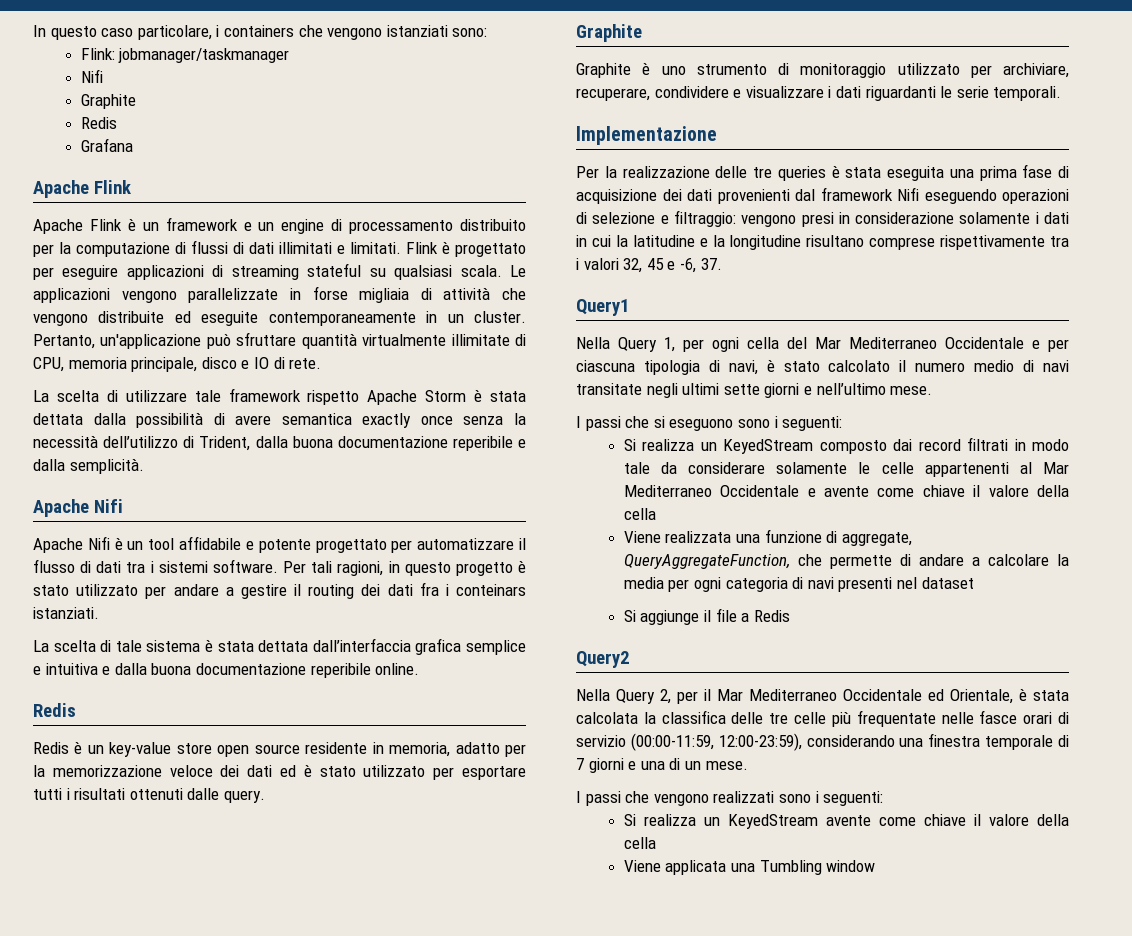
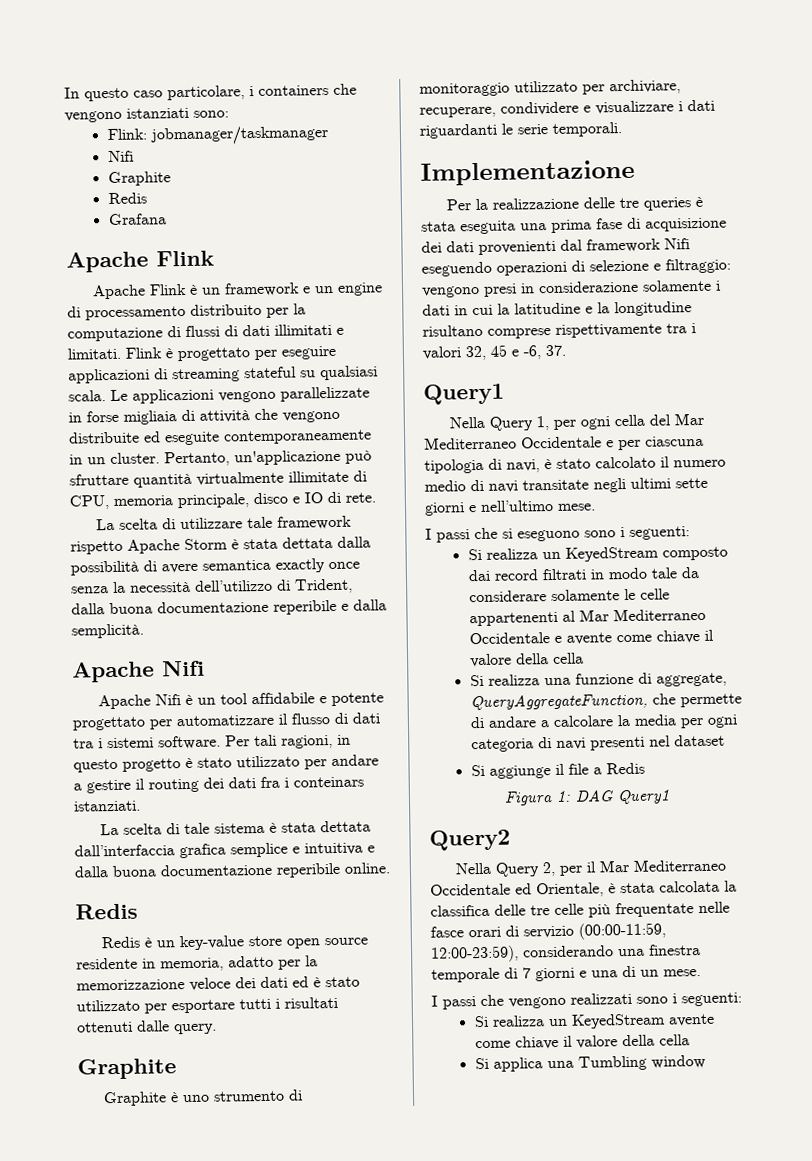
- Viene realizzata una funzione di aggregate, QueryAggregateFunction, che permette di andare a calcolare la media per ogni categoria di navi presenti nel dataset
+ Si realizza una funzione di aggregate, QueryAggregateFunction, che permette di andare a calcolare la media per ogni categoria di navi presenti nel dataset
+ Figura 1: DAG Query1
- Viene applicata una Tumbling window
+ Si applica una Tumbling window

